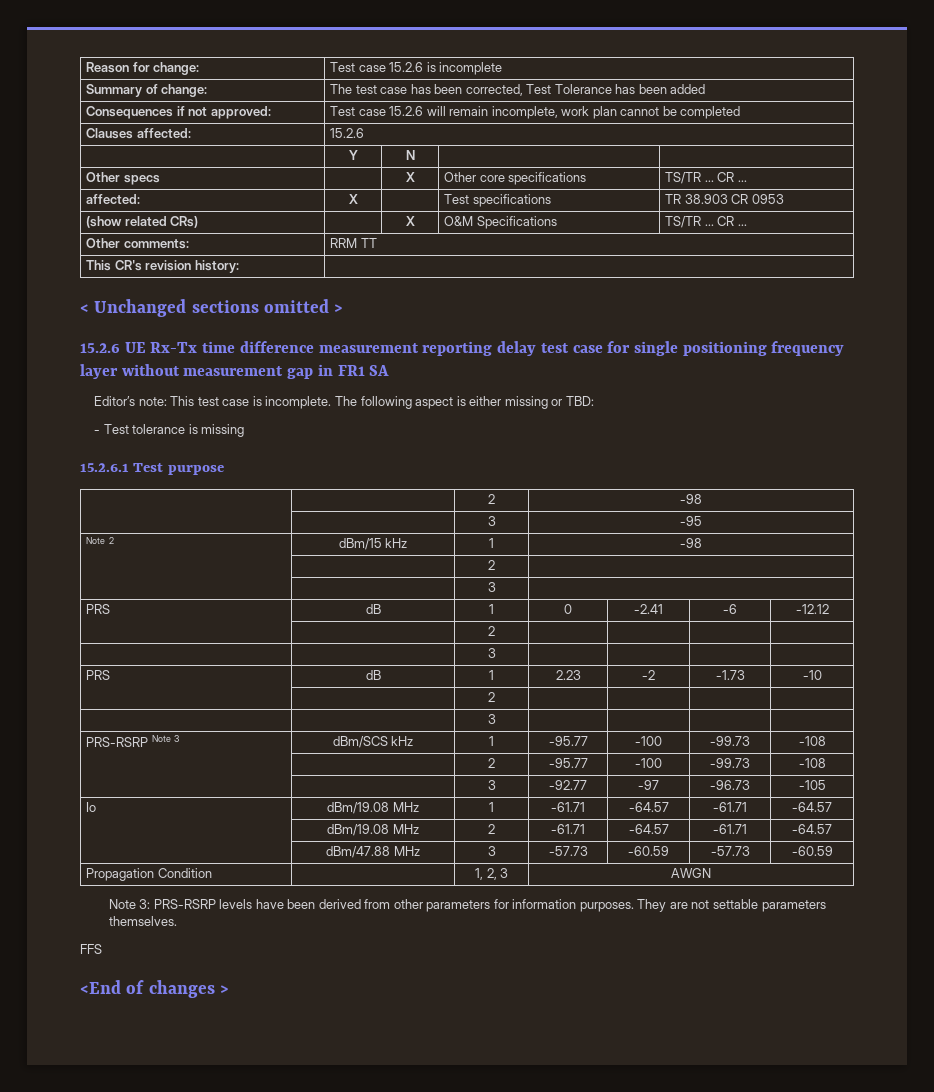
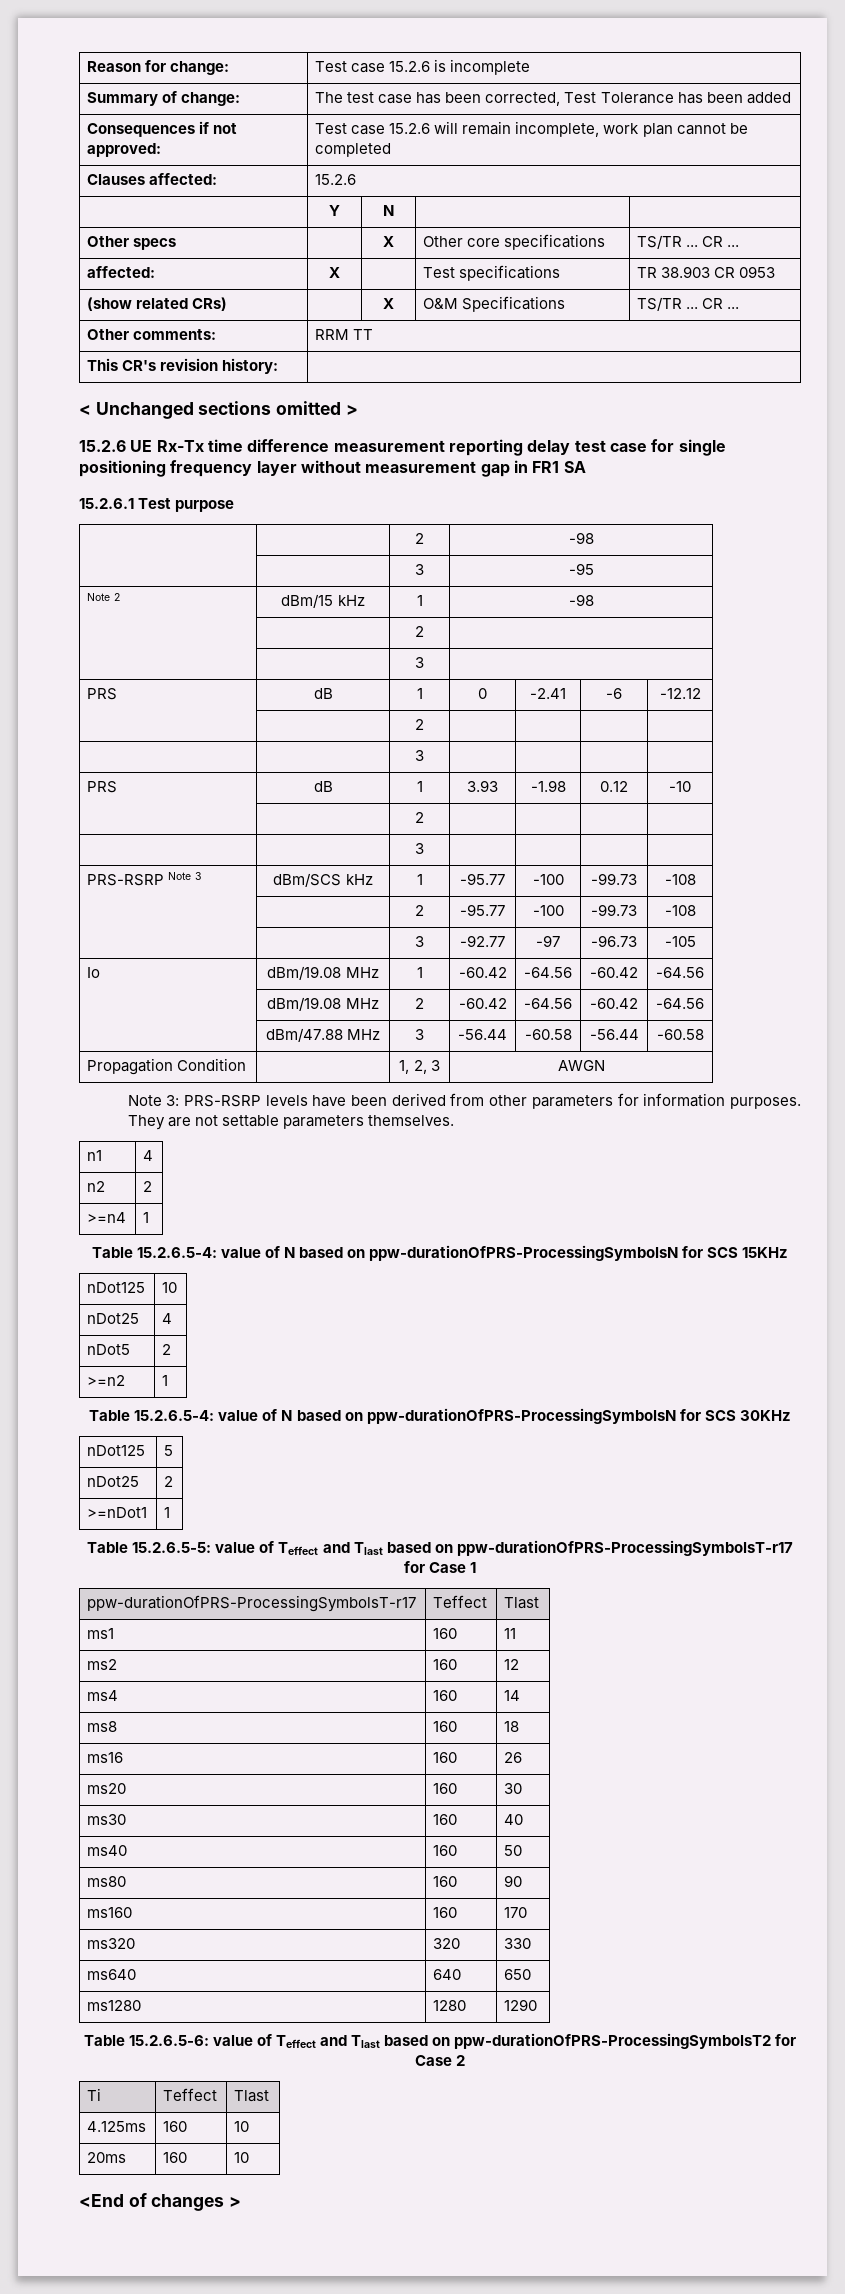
- Editor’s note: This test case is incomplete. The following aspect is either missing or TBD:
- - Test tolerance is missing
- PRS | dB | 1 | 2.23 | -2 | -1.73 | -10
+ PRS | dB | 1 | 3.93 | -1.98 | 0.12 | -10
- Io | dBm/19.08 MHz | 1 | -61.71 | -64.57 | -61.71 | -64.57
+ Io | dBm/19.08 MHz | 1 | -60.42 | -64.56 | -60.42 | -64.56
- | dBm/19.08 MHz | 2 | -61.71 | -64.57 | -61.71 | -64.57
+ | dBm/19.08 MHz | 2 | -60.42 | -64.56 | -60.42 | -64.56
- | dBm/47.88 MHz | 3 | -57.73 | -60.59 | -57.73 | -60.59
+ | dBm/47.88 MHz | 3 | -56.44 | -60.58 | -56.44 | -60.58
- FFS
+ n1 | 4
+ n2 | 2
+ >=n4 | 1
+ Table 15.2.6.5-4: value of N based on ppw-durationOfPRS-ProcessingSymbolsN for SCS 15KHz
+ nDot125 | 10
+ nDot25 | 4
+ nDot5 | 2
+ >=n2 | 1
+ Table 15.2.6.5-4: value of N based on ppw-durationOfPRS-ProcessingSymbolsN for SCS 30KHz
+ nDot125 | 5
+ nDot25 | 2
+ >=nDot1 | 1
+ Table 15.2.6.5-5: value of Teffect and Tlast based on ppw-durationOfPRS-ProcessingSymbolsT-r17 for Case 1
+ ppw-durationOfPRS-ProcessingSymbolsT-r17 | Teffect | Tlast
+ ms1 | 160 | 11
+ ms2 | 160 | 12
+ ms4 | 160 | 14
+ ms8 | 160 | 18
+ ms16 | 160 | 26
+ ms20 | 160 | 30
+ ms30 | 160 | 40
+ ms40 | 160 | 50
+ ms80 | 160 | 90
+ ms160 | 160 | 170
+ ms320 | 320 | 330
+ ms640 | 640 | 650
+ ms1280 | 1280 | 1290
+ Table 15.2.6.5-6: value of Teffect and Tlast based on ppw-durationOfPRS-ProcessingSymbolsT2 for Case 2
+ Ti | Teffect | Tlast
+ 4.125ms | 160 | 10
+ 20ms | 160 | 10

